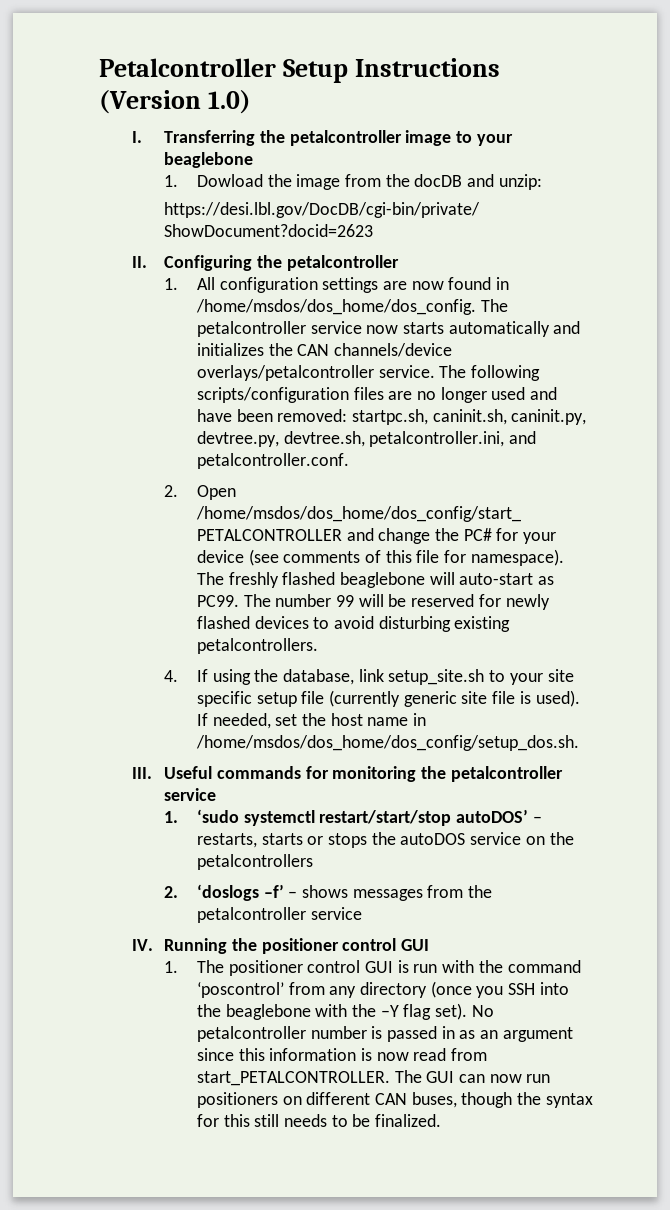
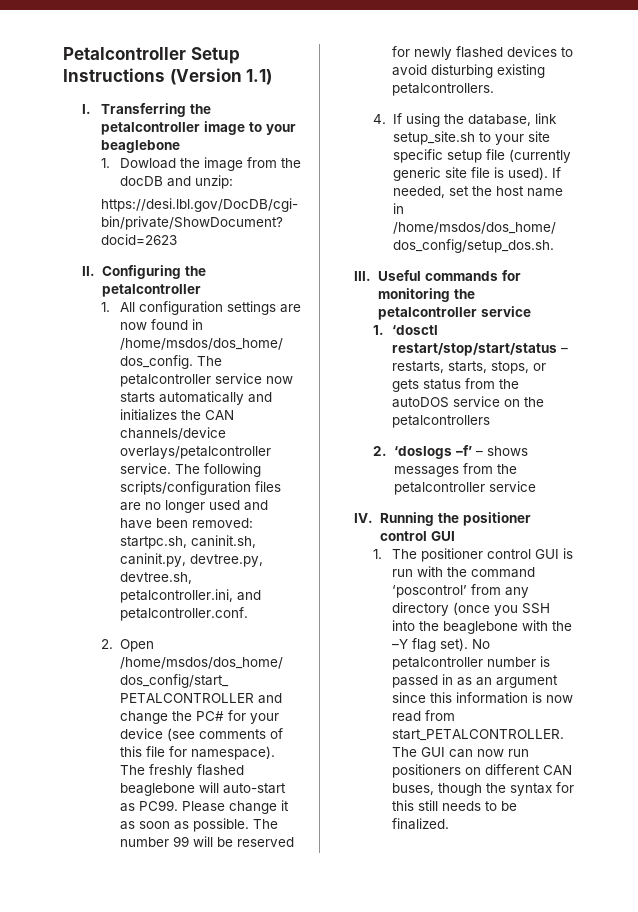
- Petalcontroller Setup Instructions (Version 1.0)
+ Petalcontroller Setup Instructions (Version 1.1)
+ Please change it as soon as possible.
- 1. ‘sudo systemctl restart/start/stop autoDOS’ – restarts, starts or stops the autoDOS service on the petalcontrollers
+ 1. ‘dosctl restart/stop/start/status – restarts, starts, stops, or gets status from the autoDOS service on the petalcontrollers

